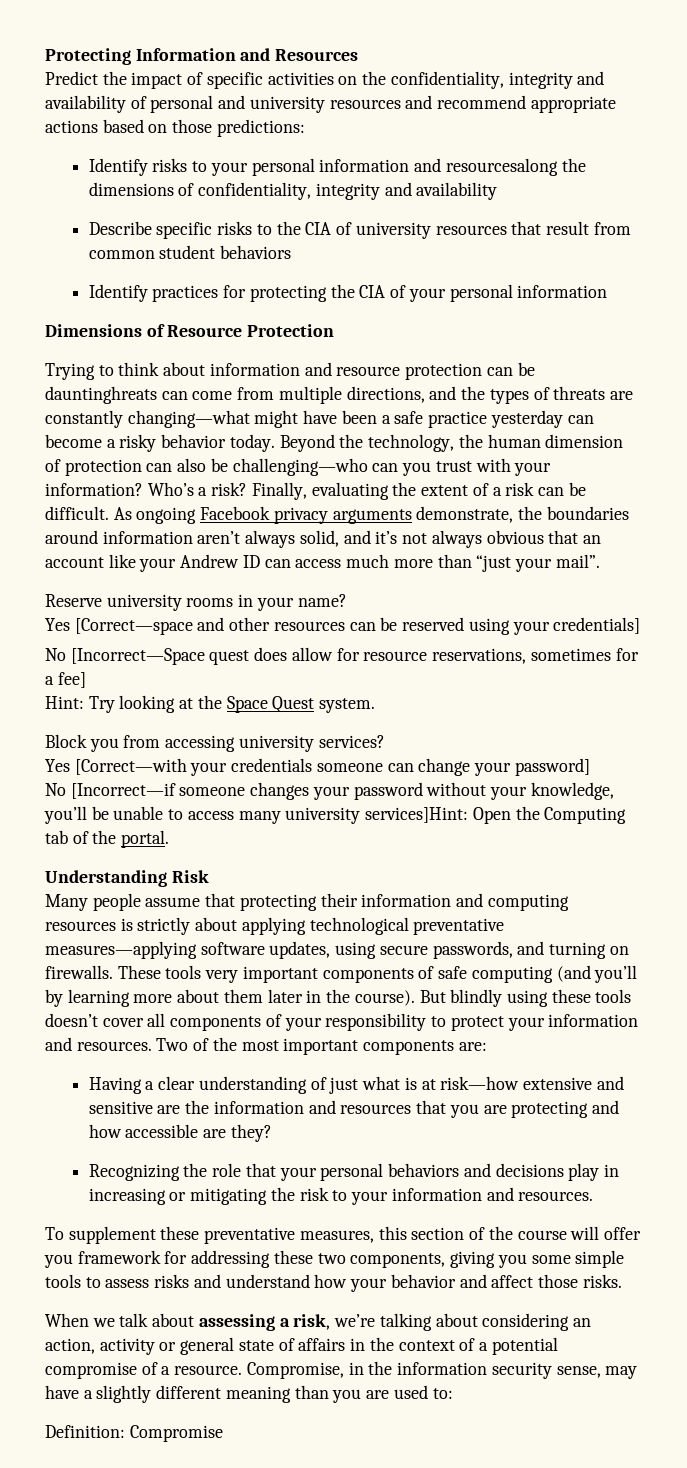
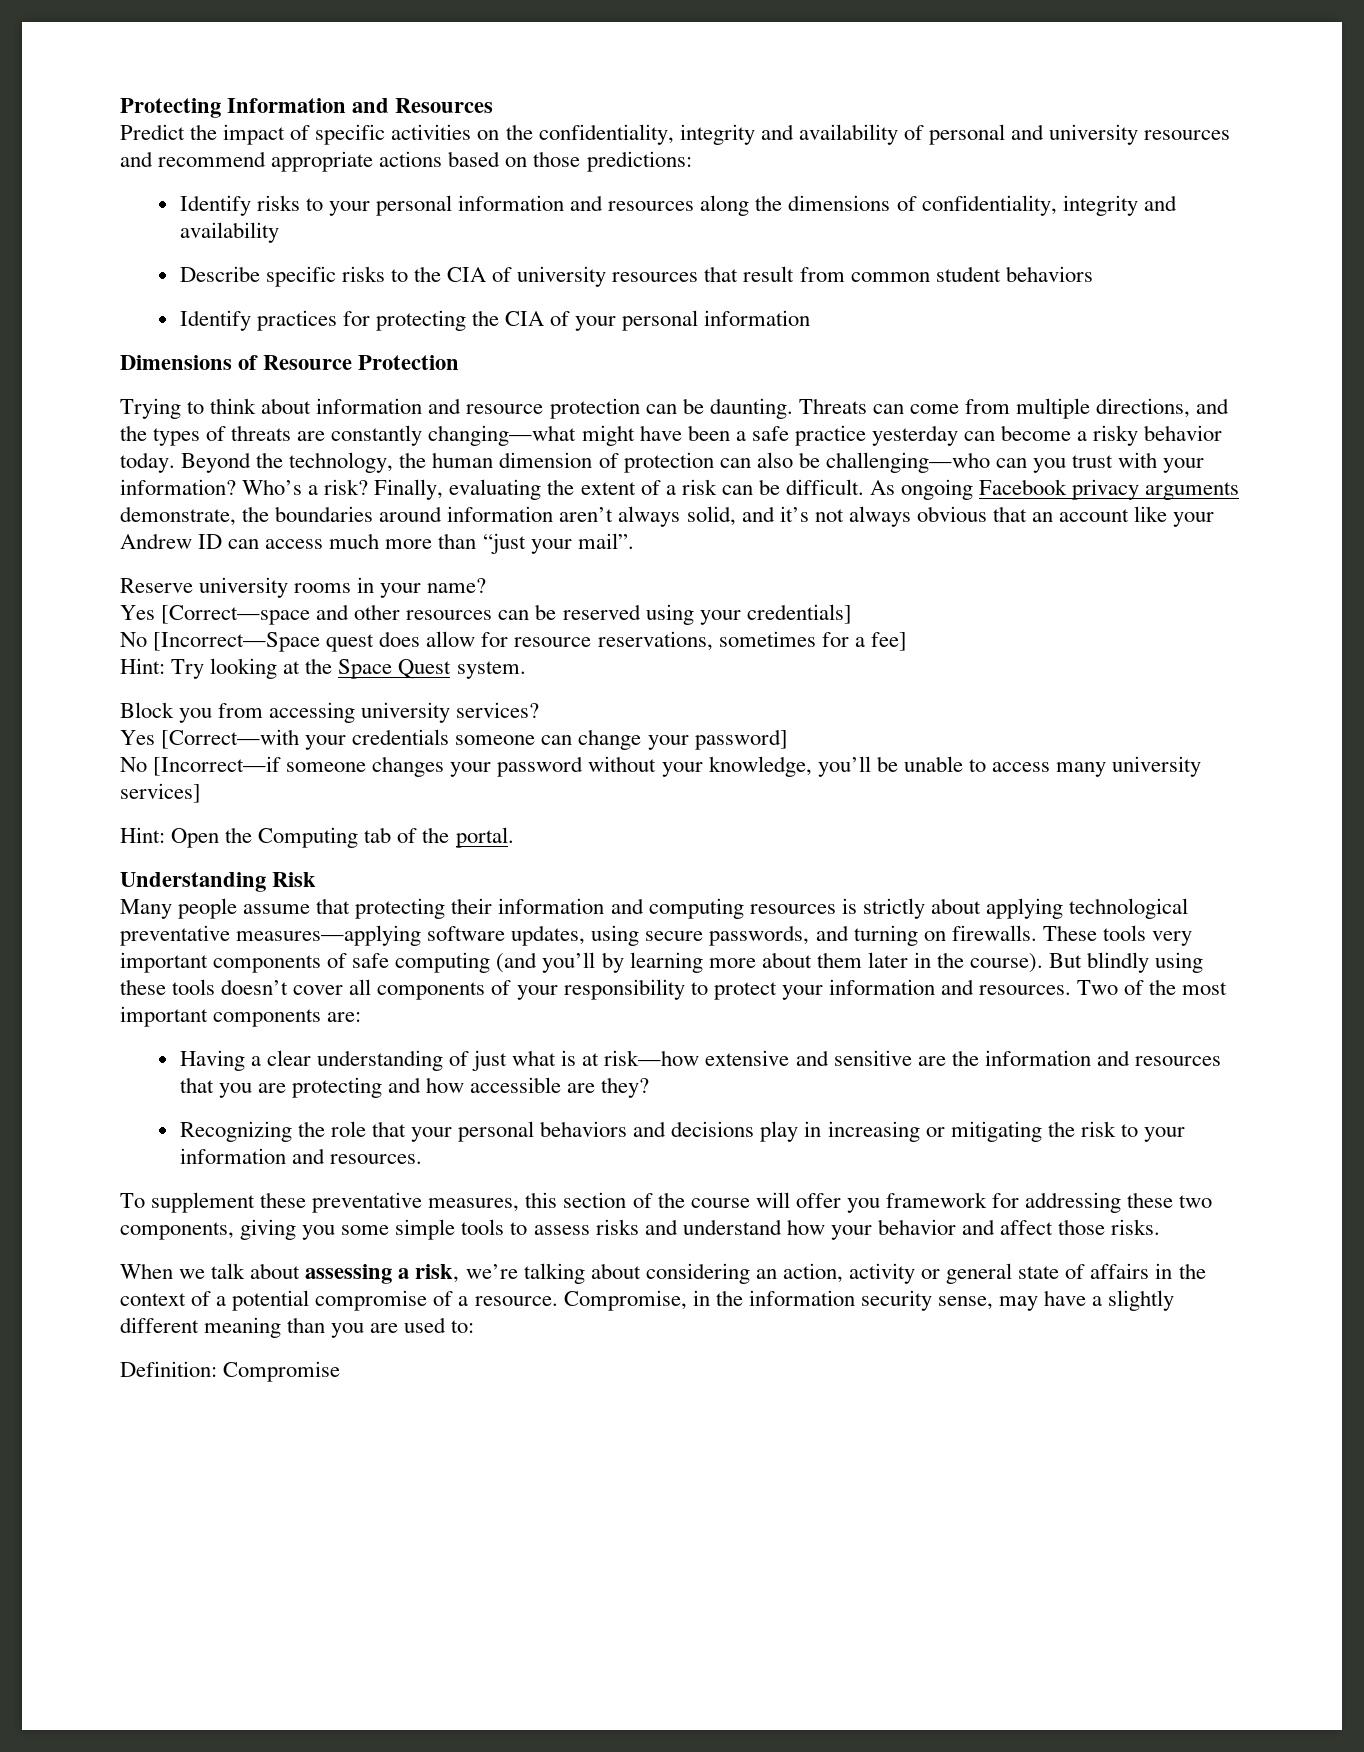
- Identify risks to your personal information and resourcesalong the dimensions of confidentiality, integrity and availability
+ Identify risks to your personal information and resources along the dimensions of confidentiality, integrity and availability
- Trying to think about information and resource protection can be dauntinghreats can come from multiple directions, and the types of threats are constantly changing—what might have been a safe practice yesterday can become a risky behavior today.
+ Trying to think about information and resource protection can be daunting. Threats can come from multiple directions, and the types of threats are constantly changing—what might have been a safe practice yesterday can become a risky behavior today.
- No [Incorrect—if someone changes your password without your knowledge, you’ll be unable to access many university services]Hint: Open the Computing tab of the portal.
+ No [Incorrect—if someone changes your password without your knowledge, you’ll be unable to access many university services]
+ Hint: Open the Computing tab of the portal.

